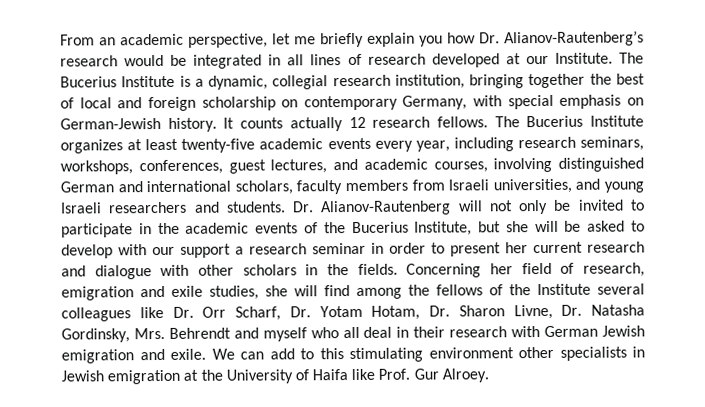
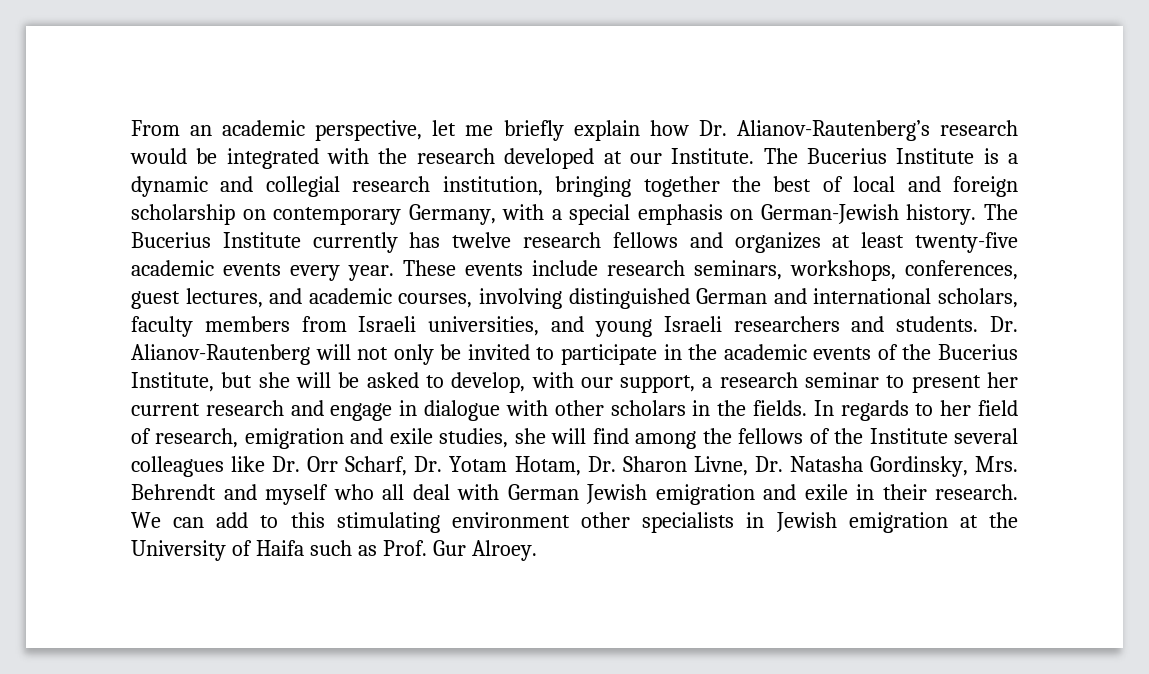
- From an academic perspective, let me briefly explain you how Dr. Alianov-Rautenberg’s research would be integrated in all lines of research developed at our Institute.
+ From an academic perspective, let me briefly explain how Dr. Alianov-Rautenberg’s research would be integrated with the research developed at our Institute.
- The Bucerius Institute is a dynamic, collegial research institution, bringing together the best of local and foreign scholarship on contemporary Germany, with special emphasis on German-Jewish history.
+ The Bucerius Institute is a dynamic and collegial research institution, bringing together the best of local and foreign scholarship on contemporary Germany, with a special emphasis on German-Jewish history.
- It counts actually 12 research fellows. The Bucerius Institute organizes at least twenty-five academic events every year, including research seminars, workshops, conferences, guest lectures, and academic courses, involving distinguished German and international scholars, faculty members from Israeli universities, and young Israeli researchers and students.
+ The Bucerius Institute currently has twelve research fellows and organizes at least twenty-five academic events every year. These events include research seminars, workshops, conferences, guest lectures, and academic courses, involving distinguished German and international scholars, faculty members from Israeli universities, and young Israeli researchers and students.
- Dr. Alianov-Rautenberg will not only be invited to participate in the academic events of the Bucerius Institute, but she will be asked to develop with our support a research seminar in order to present her current research and dialogue with other scholars in the fields.
+ Dr. Alianov-Rautenberg will not only be invited to participate in the academic events of the Bucerius Institute, but she will be asked to develop, with our support, a research seminar to present her current research and engage in dialogue with other scholars in the fields.
- Concerning her field of research, emigration and exile studies, she will find among the fellows of the Institute several colleagues like Dr. Orr Scharf, Dr. Yotam Hotam, Dr. Sharon Livne, Dr. Natasha Gordinsky, Mrs. Behrendt and myself who all deal in their research with German Jewish emigration and exile.
+ In regards to her field of research, emigration and exile studies, she will find among the fellows of the Institute several colleagues like Dr. Orr Scharf, Dr. Yotam Hotam, Dr. Sharon Livne, Dr. Natasha Gordinsky, Mrs. Behrendt and myself who all deal with German Jewish emigration and exile in their research.
- We can add to this stimulating environment other specialists in Jewish emigration at the University of Haifa like Prof. Gur Alroey.
+ We can add to this stimulating environment other specialists in Jewish emigration at the University of Haifa such as Prof. Gur Alroey.

